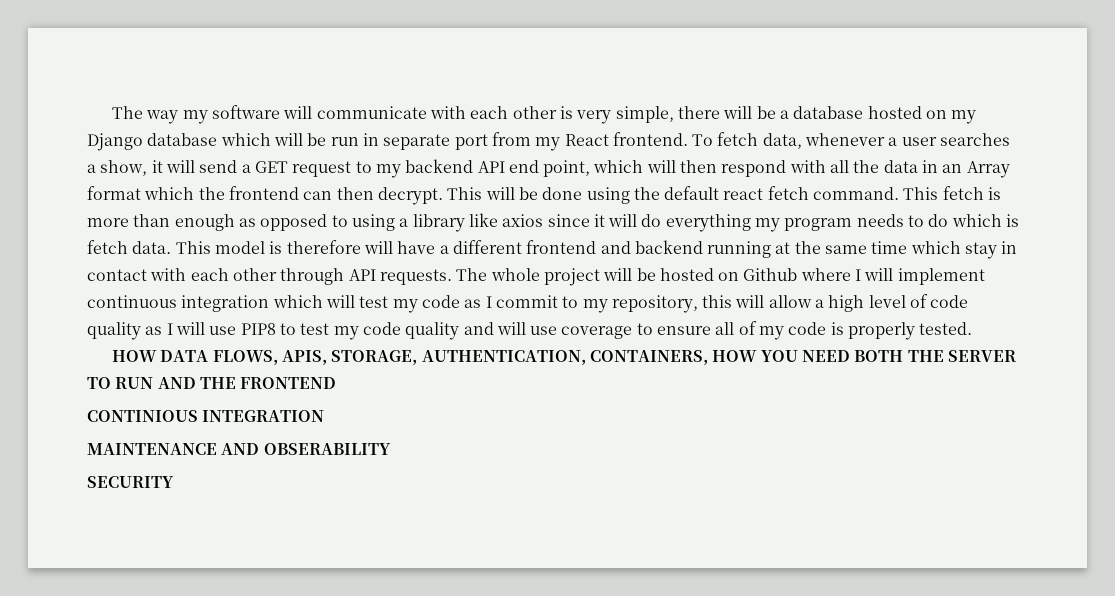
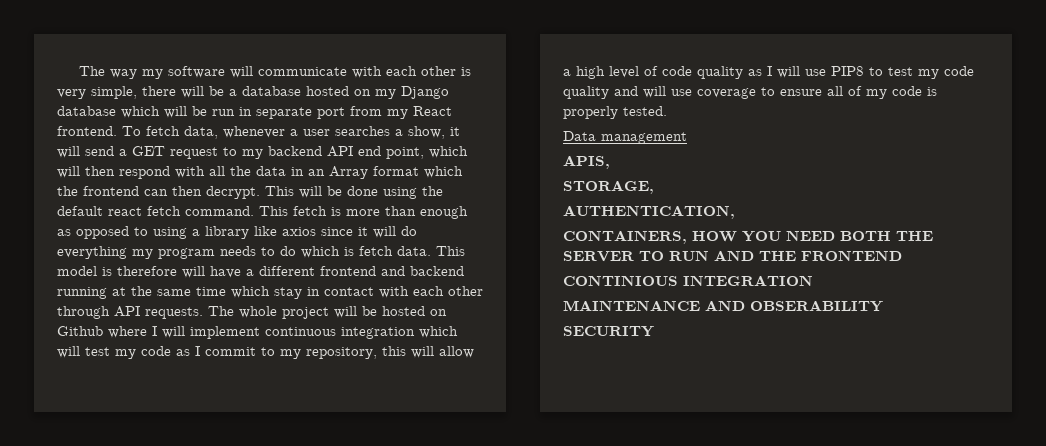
- HOW DATA FLOWS, APIS, STORAGE, AUTHENTICATION, CONTAINERS, HOW YOU NEED BOTH THE SERVER TO RUN AND THE FRONTEND
+ Data management
+ APIS,
+ STORAGE,
+ AUTHENTICATION,
+ CONTAINERS, HOW YOU NEED BOTH THE SERVER TO RUN AND THE FRONTEND

